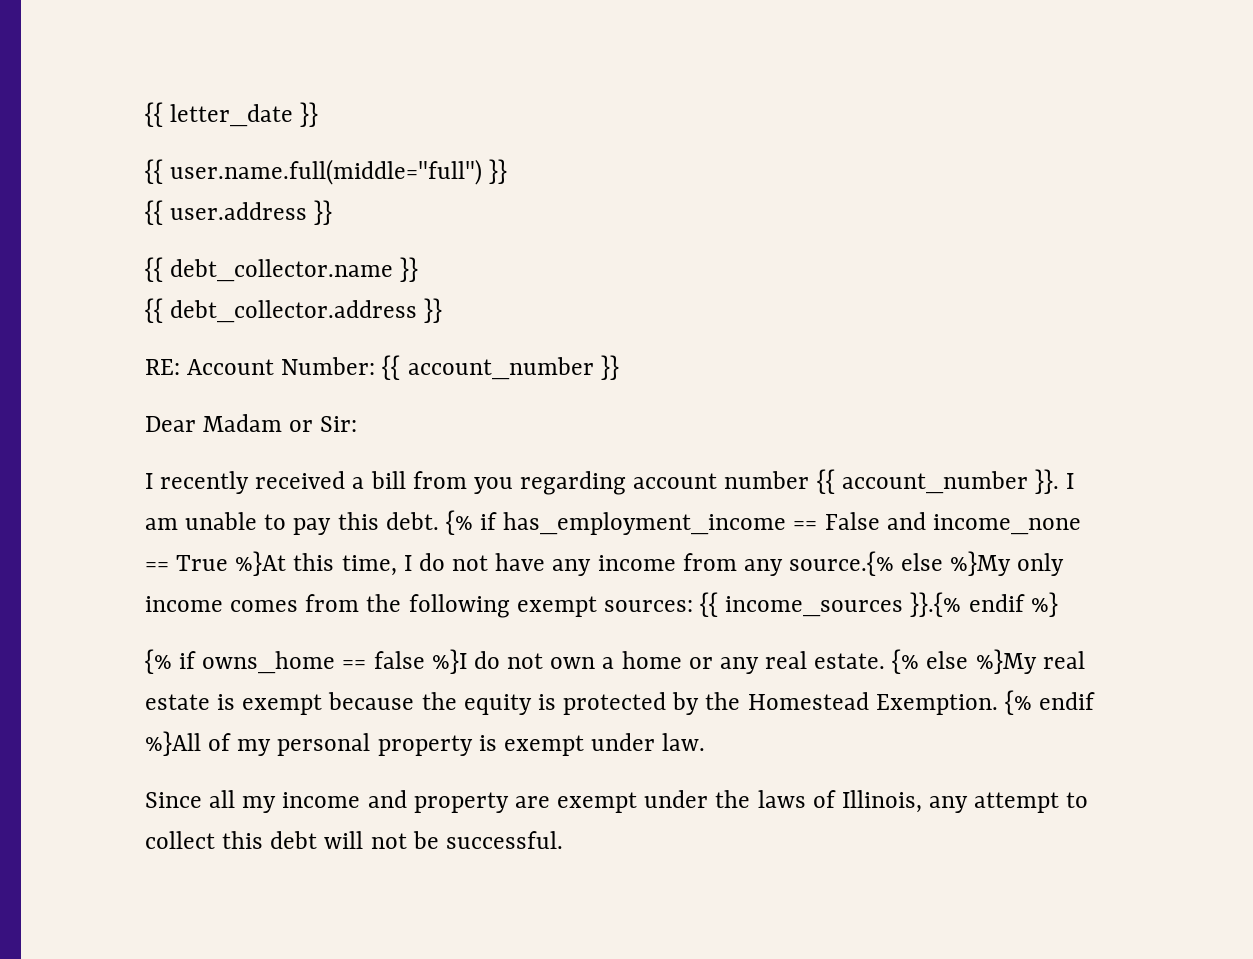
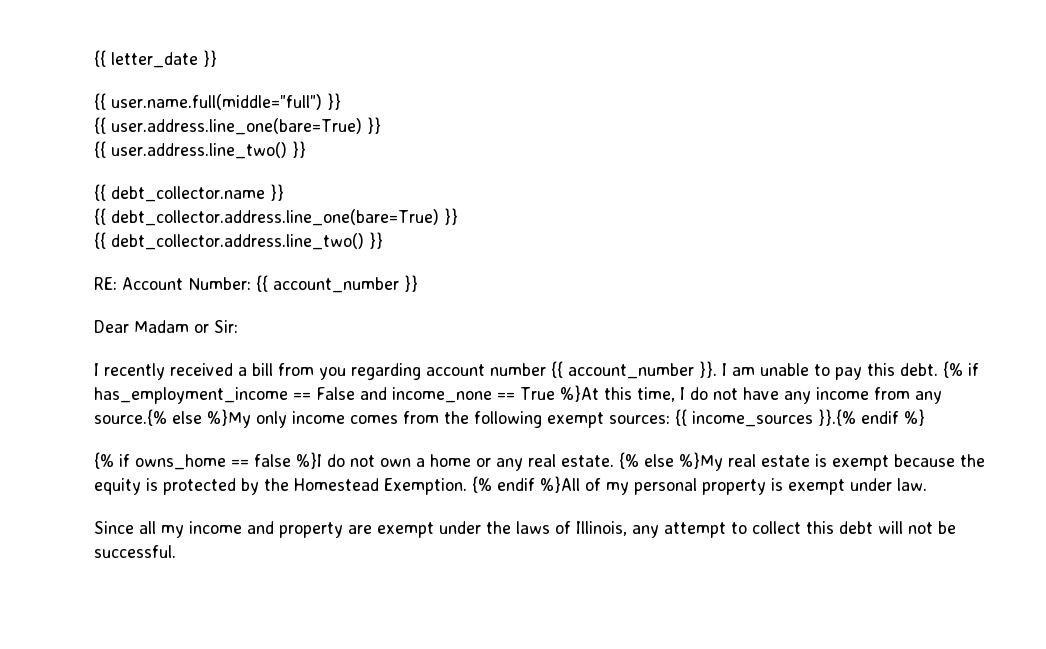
- {{ user.address }}
+ {{ user.address.line_one(bare=True) }}
+ {{ user.address.line_two() }}
- {{ debt_collector.address }}
+ {{ debt_collector.address.line_one(bare=True) }}
+ {{ debt_collector.address.line_two() }}

